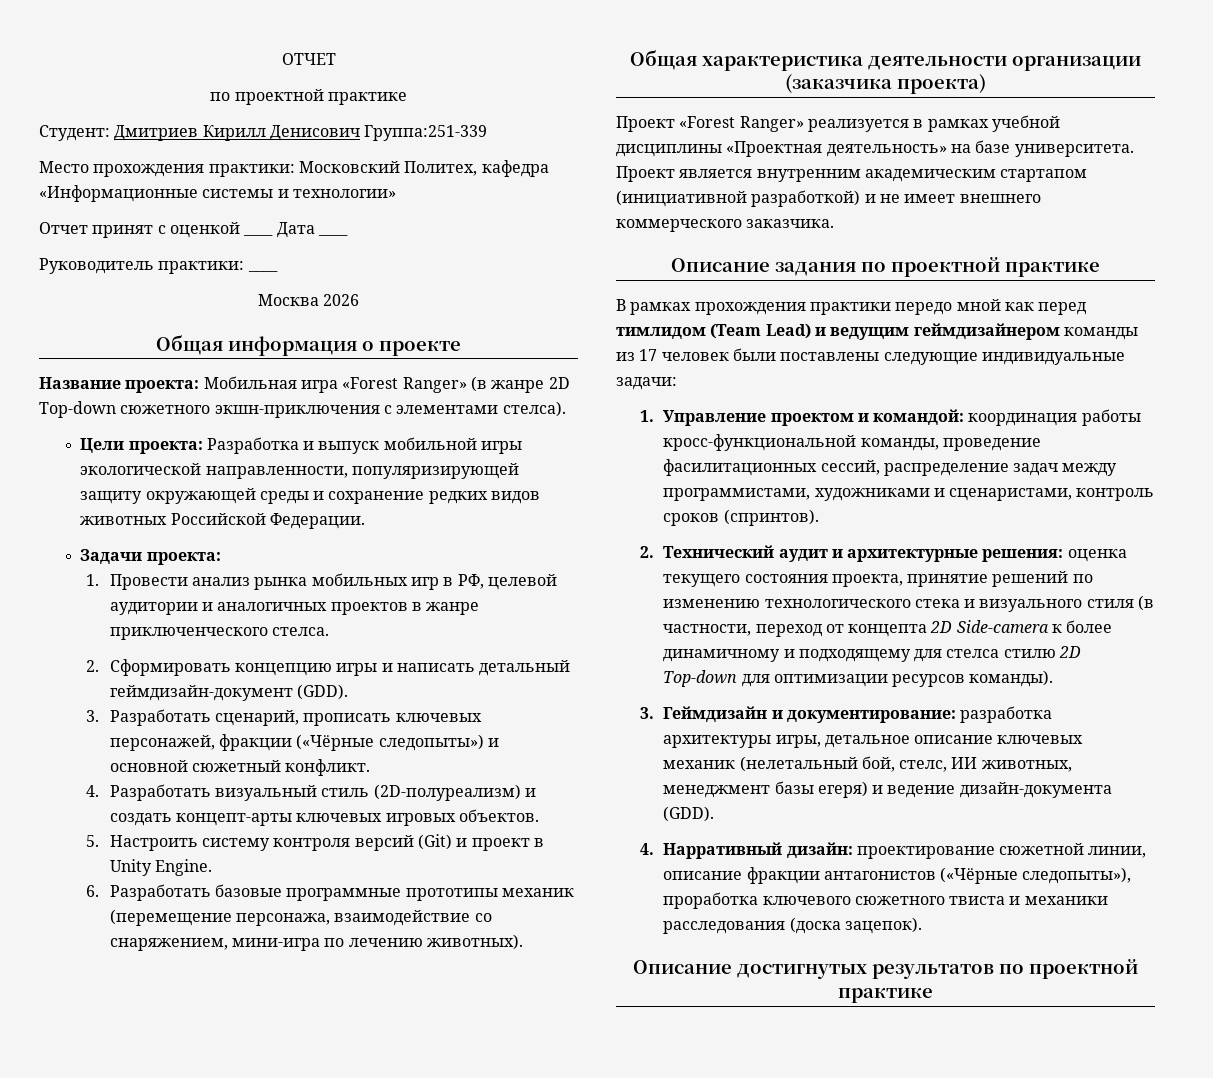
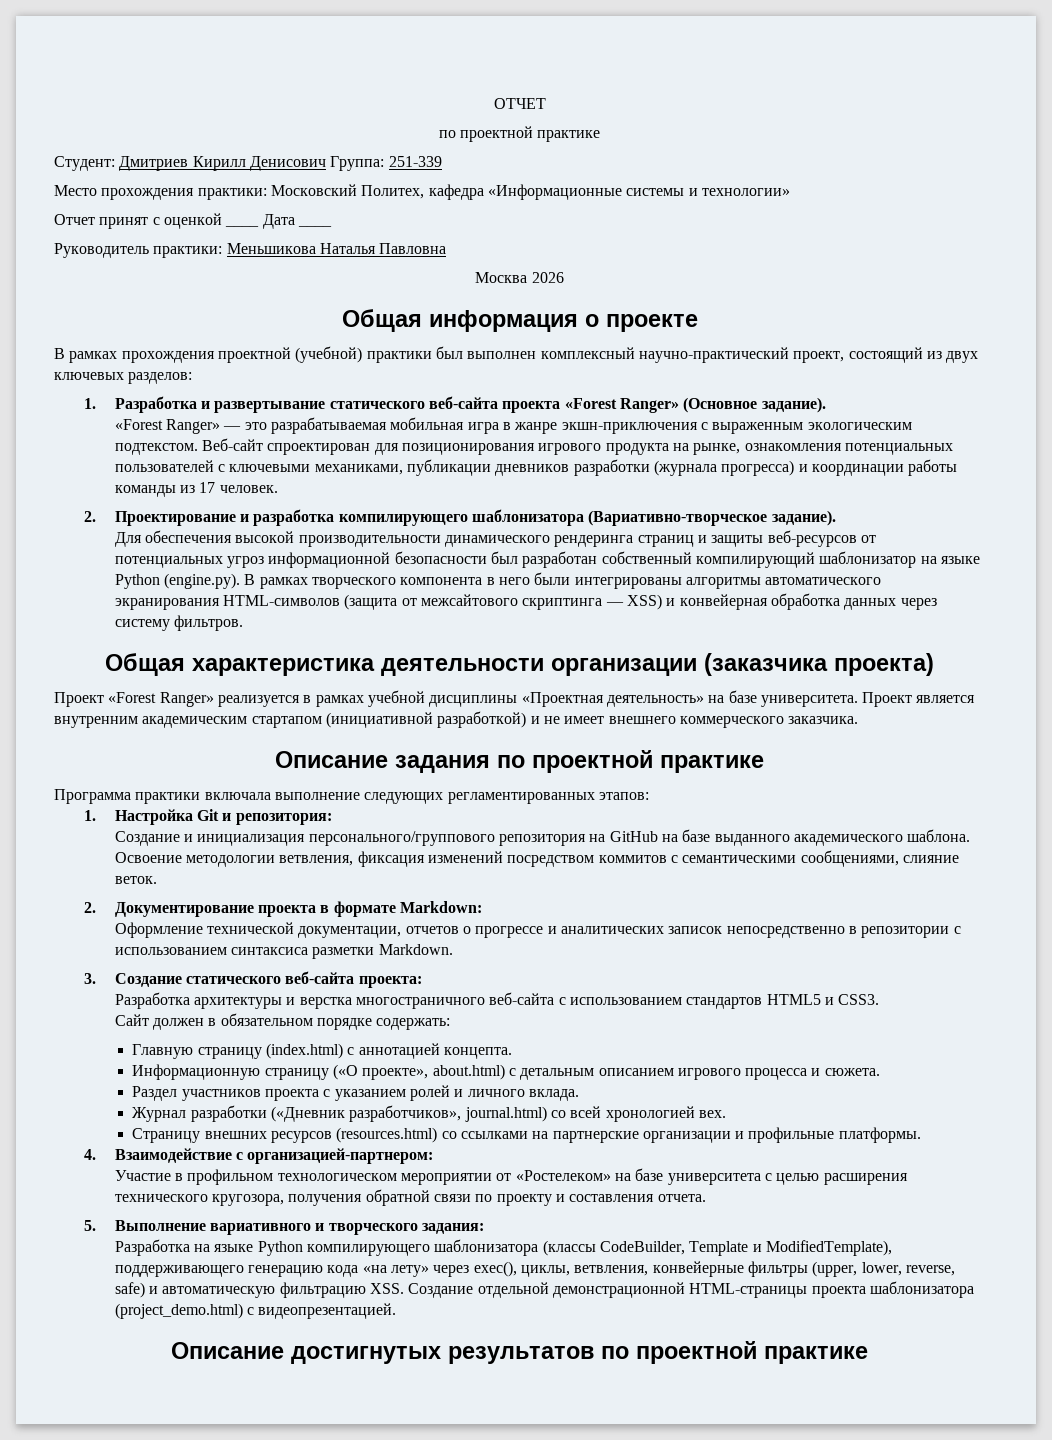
- Студент: Дмитриев Кирилл Денисович Группа:251-339
+ Студент: Дмитриев Кирилл Денисович Группа: 251-339
- Руководитель практики: ____
+ Руководитель практики: Меньшикова Наталья Павловна
- Название проекта: Мобильная игра «Forest Ranger» (в жанре 2D Top-down сюжетного экшн-приключения с элементами стелса).
- Цели проекта: Разработка и выпуск мобильной игры экологической направленности, популяризирующей защиту окружающей среды и сохранение редких видов животных Российской Федерации.
- Задачи проекта:
- 1. Провести анализ рынка мобильных игр в РФ, целевой аудитории и аналогичных проектов в жанре приключенческого стелса.
- 2. Сформировать концепцию игры и написать детальный геймдизайн-документ (GDD).
- 3. Разработать сценарий, прописать ключевых персонажей, фракции («Чёрные следопыты») и основной сюжетный конфликт.
- 4. Разработать визуальный стиль (2D-полуреализм) и создать концепт-арты ключевых игровых объектов.
- 5. Настроить систему контроля версий (Git) и проект в Unity Engine.
- 6. Разработать базовые программные прототипы механик (перемещение персонажа, взаимодействие со снаряжением, мини-игра по лечению животных).
+ В рамках прохождения проектной (учебной) практики был выполнен комплексный научно-практический проект, состоящий из двух ключевых разделов:
+ 1. Разработка и развертывание статического веб-сайта проекта «Forest Ranger» (Основное задание).
+ «Forest Ranger» — это разрабатываемая мобильная игра в жанре экшн-приключения с выраженным экологическим подтекстом. Веб-сайт спроектирован для позиционирования игрового продукта на рынке, ознакомления потенциальных пользователей с ключевыми механиками, публикации дневников разработки (журнала прогресса) и координации работы команды из 17 человек.
+ 2. Проектирование и разработка компилирующего шаблонизатора (Вариативно-творческое задание).
+ Для обеспечения высокой производительности динамического рендеринга страниц и защиты веб-ресурсов от потенциальных угроз информационной безопасности был разработан собственный компилирующий шаблонизатор на языке Python (engine.py). В рамках творческого компонента в него были интегрированы алгоритмы автоматического экранирования HTML-символов (защита от межсайтового скриптинга — XSS) и конвейерная обработка данных через систему фильтров.
- В рамках прохождения практики передо мной как перед тимлидом (Team Lead) и ведущим геймдизайнером команды из 17 человек были поставлены следующие индивидуальные задачи:
- 1. Управление проектом и командой: координация работы кросс-функциональной команды, проведение фасилитационных сессий, распределение задач между программистами, художниками и сценаристами, контроль сроков (спринтов).
- 2. Технический аудит и архитектурные решения: оценка текущего состояния проекта, принятие решений по изменению технологического стека и визуального стиля (в частности, переход от концепта 2D Side-camera к более динамичному и подходящему для стелса стилю 2D Top-down для оптимизации ресурсов команды).
- 3. Геймдизайн и документирование: разработка архитектуры игры, детальное описание ключевых механик (нелетальный бой, стелс, ИИ животных, менеджмент базы егеря) и ведение дизайн-документа (GDD).
- 4. Нарративный дизайн: проектирование сюжетной линии, описание фракции антагонистов («Чёрные следопыты»), проработка ключевого сюжетного твиста и механики расследования (доска зацепок).
+ Программа практики включала выполнение следующих регламентированных этапов:
+ 1. Настройка Git и репозитория:
+ Создание и инициализация персонального/группового репозитория на GitHub на базе выданного академического шаблона. Освоение методологии ветвления, фиксация изменений посредством коммитов с семантическими сообщениями, слияние веток.
+ 2. Документирование проекта в формате Markdown:
+ Оформление технической документации, отчетов о прогрессе и аналитических записок непосредственно в репозитории с использованием синтаксиса разметки Markdown.
+ 3. Создание статического веб-сайта проекта:
+ Разработка архитектуры и верстка многостраничного веб-сайта с использованием стандартов HTML5 и CSS3.
+ Сайт должен в обязательном порядке содержать:
+ Главную страницу (index.html) с аннотацией концепта.
+ Информационную страницу («О проекте», about.html) с детальным описанием игрового процесса и сюжета.
+ Раздел участников проекта с указанием ролей и личного вклада.
+ Журнал разработки («Дневник разработчиков», journal.html) со всей хронологией вех.
+ Страницу внешних ресурсов (resources.html) со ссылками на партнерские организации и профильные платформы.
+ 4. Взаимодействие с организацией-партнером:
+ Участие в профильном технологическом мероприятии от «Ростелеком» на базе университета с целью расширения технического кругозора, получения обратной связи по проекту и составления отчета.
+ 5. Выполнение вариативного и творческого задания:
+ Разработка на языке Python компилирующего шаблонизатора (классы CodeBuilder, Template и ModifiedTemplate), поддерживающего генерацию кода «на лету» через exec(), циклы, ветвления, конвейерные фильтры (upper, lower, reverse, safe) и автоматическую фильтрацию XSS. Создание отдельной демонстрационной HTML-страницы проекта шаблонизатора (project_demo.html) с видеопрезентацией.

